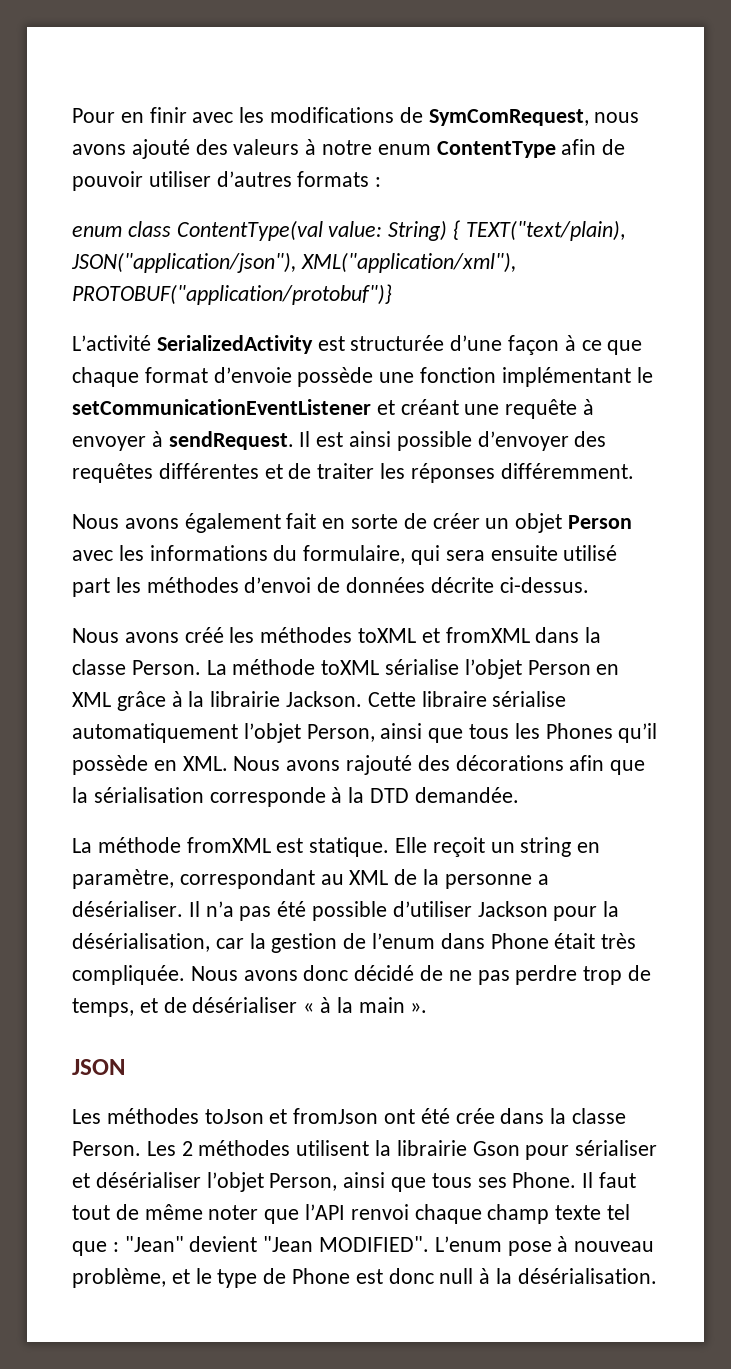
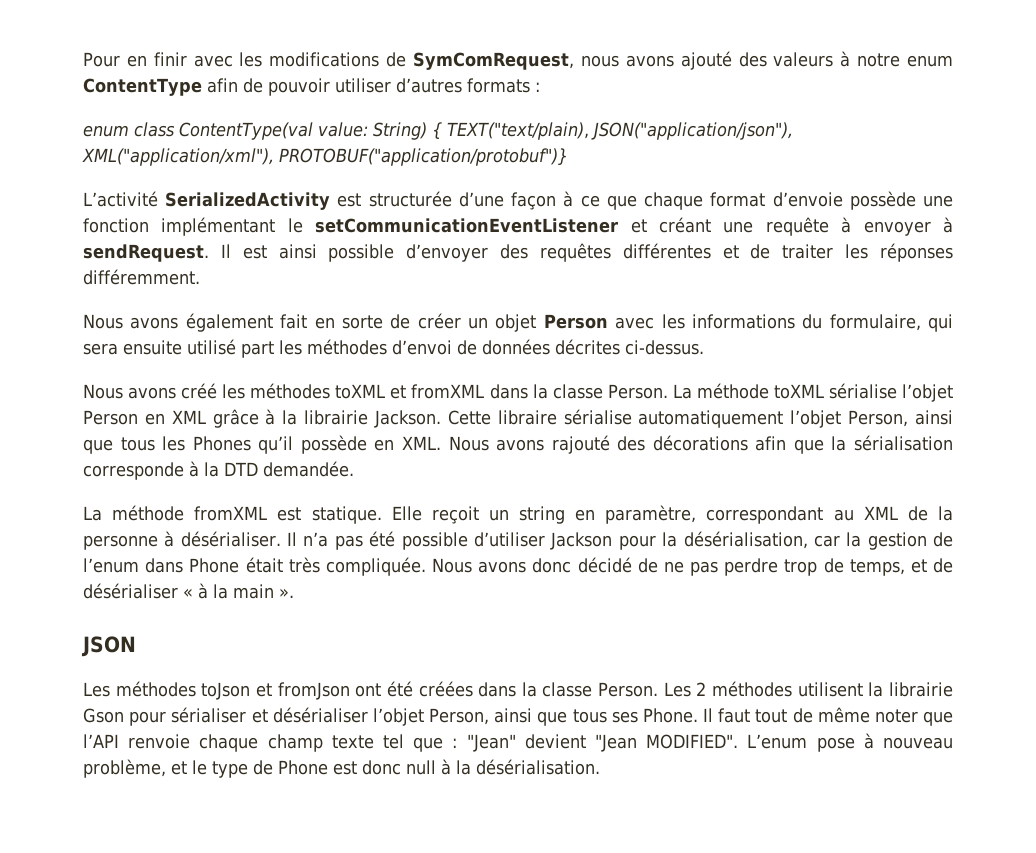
- Nous avons également fait en sorte de créer un objet Person avec les informations du formulaire, qui sera ensuite utilisé part les méthodes d’envoi de données décrite ci-dessus.
+ Nous avons également fait en sorte de créer un objet Person avec les informations du formulaire, qui sera ensuite utilisé part les méthodes d’envoi de données décrites ci-dessus.
- Elle reçoit un string en paramètre, correspondant au XML de la personne a désérialiser.
+ Elle reçoit un string en paramètre, correspondant au XML de la personne à désérialiser.
- Les méthodes toJson et fromJson ont été crée dans la classe Person.
+ Les méthodes toJson et fromJson ont été créées dans la classe Person.
- Il faut tout de même noter que l’API renvoi chaque champ texte tel que : "Jean" devient "Jean MODIFIED".
+ Il faut tout de même noter que l’API renvoie chaque champ texte tel que : "Jean" devient "Jean MODIFIED".

